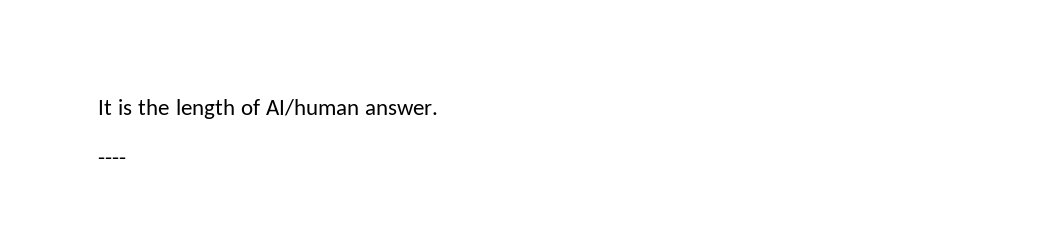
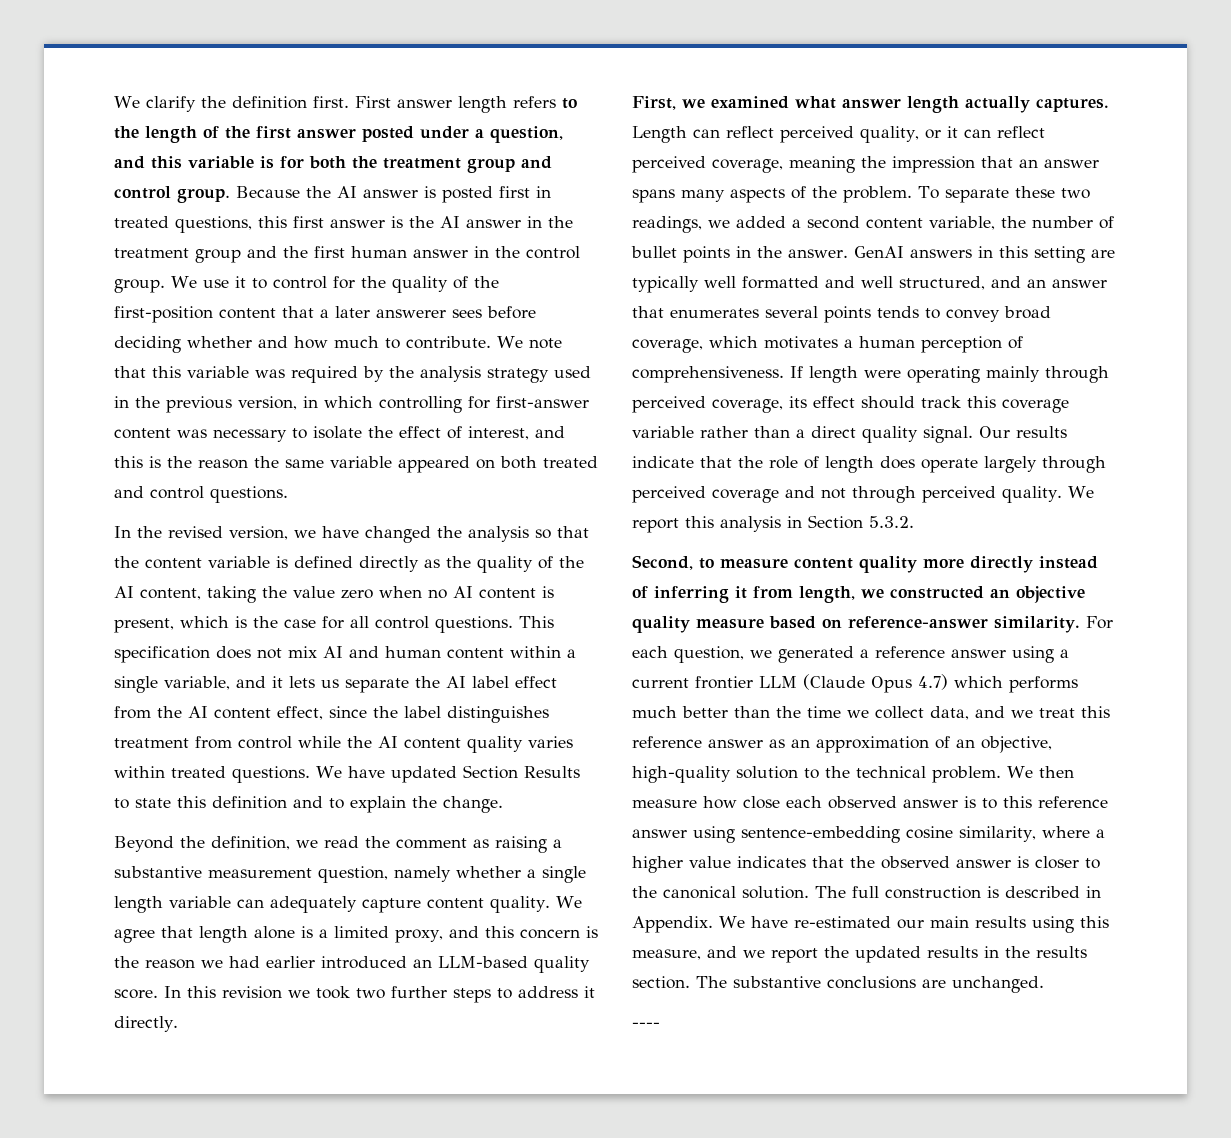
- It is the length of AI/human answer.
+ We clarify the definition first. First answer length refers to the length of the first answer posted under a question, and this variable is for both the treatment group and control group. Because the AI answer is posted first in treated questions, this first answer is the AI answer in the treatment group and the first human answer in the control group. We use it to control for the quality of the first-position content that a later answerer sees before deciding whether and how much to contribute. We note that this variable was required by the analysis strategy used in the previous version, in which controlling for first-answer content was necessary to isolate the effect of interest, and this is the reason the same variable appeared on both treated and control questions.
+ In the revised version, we have changed the analysis so that the content variable is defined directly as the quality of the AI content, taking the value zero when no AI content is present, which is the case for all control questions. This specification does not mix AI and human content within a single variable, and it lets us separate the AI label effect from the AI content effect, since the label distinguishes treatment from control while the AI content quality varies within treated questions. We have updated Section Results to state this definition and to explain the change.
+ Beyond the definition, we read the comment as raising a substantive measurement question, namely whether a single length variable can adequately capture content quality. We agree that length alone is a limited proxy, and this concern is the reason we had earlier introduced an LLM-based quality score. In this revision we took two further steps to address it directly.
+ First, we examined what answer length actually captures. Length can reflect perceived quality, or it can reflect perceived coverage, meaning the impression that an answer spans many aspects of the problem. To separate these two readings, we added a second content variable, the number of bullet points in the answer. GenAI answers in this setting are typically well formatted and well structured, and an answer that enumerates several points tends to convey broad coverage, which motivates a human perception of comprehensiveness. If length were operating mainly through perceived coverage, its effect should track this coverage variable rather than a direct quality signal. Our results indicate that the role of length does operate largely through perceived coverage and not through perceived quality. We report this analysis in Section 5.3.2.
+ Second, to measure content quality more directly instead of inferring it from length, we constructed an objective quality measure based on reference-answer similarity. For each question, we generated a reference answer using a current frontier LLM (Claude Opus 4.7) which performs much better than the time we collect data, and we treat this reference answer as an approximation of an objective, high-quality solution to the technical problem. We then measure how close each observed answer is to this reference answer using sentence-embedding cosine similarity, where a higher value indicates that the observed answer is closer to the canonical solution. The full construction is described in Appendix. We have re-estimated our main results using this measure, and we report the updated results in the results section. The substantive conclusions are unchanged.

